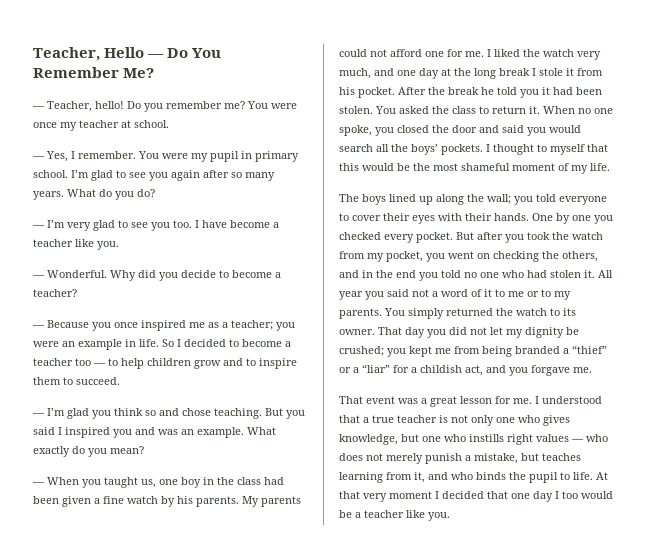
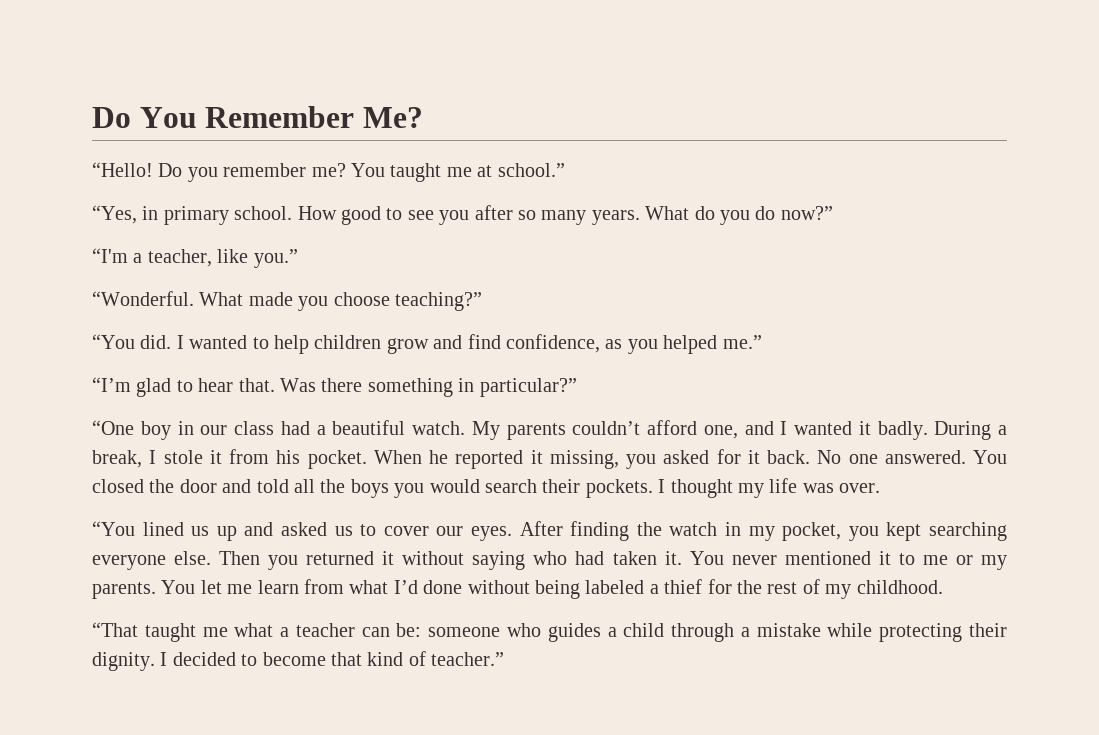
- Teacher, Hello — Do You Remember Me?
+ Do You Remember Me?
- — Teacher, hello!
+ “Hello!
- You were once my teacher at school.
- — Yes, I remember. You were my pupil in primary school.
+ You taught me at school.”
+ “Yes, in primary school.
- I’m glad to see you again after so many years.
+ How good to see you after so many years.
- What do you do?
- — I’m very glad to see you too. I have become a teacher like you.
- — Wonderful. Why did you decide to become a teacher?
- — Because you once inspired me as a teacher; you were an example in life. So I decided to become a teacher too — to help children grow and to inspire them to succeed.
- — I’m glad you think so and chose teaching. But you said I inspired you and was an example. What exactly do you mean?
- — When you taught us, one boy in the class had been given a fine watch by his parents. My parents could not afford one for me. I liked the watch very much, and one day at the long break I stole it from his pocket.
+ What do you do now?”
+ “I'm a teacher, like you.”
+ “Wonderful. What made you choose teaching?”
+ “You did. I wanted to help children grow and find confidence, as you helped me.”
+ “I’m glad to hear that. Was there something in particular?”
+ “One boy in our class had a beautiful watch. My parents couldn’t afford one, and I wanted it badly. During a break, I stole it from his pocket.
- After the break he told you it had been stolen. You asked the class to return it. When no one spoke, you closed the door and said you would search all the boys’ pockets. I thought to myself that this would be the most shameful moment of my life.
- The boys lined up along the wall; you told everyone to cover their eyes with their hands. One by one you checked every pocket. But after you took the watch from my pocket, you went on checking the others, and in the end you told no one who had stolen it. All year you said not a word of it to me or to my parents.
+ When he reported it missing, you asked for it back. No one answered. You closed the door and told all the boys you would search their pockets. I thought my life was over.
+ “You lined us up and asked us to cover our eyes. After finding the watch in my pocket, you kept searching everyone else. Then you returned it without saying who had taken it. You never mentioned it to me or my parents.
- You simply returned the watch to its owner. That day you did not let my dignity be crushed; you kept me from being branded a “thief” or a “liar” for a childish act, and you forgave me.
- That event was a great lesson for me. I understood that a true teacher is not only one who gives knowledge, but one who instills right values — who does not merely punish a mistake, but teaches learning from it, and who binds the pupil to life. At that very moment I decided that one day I too would be a teacher like you.
+ You let me learn from what I’d done without being labeled a thief for the rest of my childhood.
+ “That taught me what a teacher can be: someone who guides a child through a mistake while protecting their dignity. I decided to become that kind of teacher.”

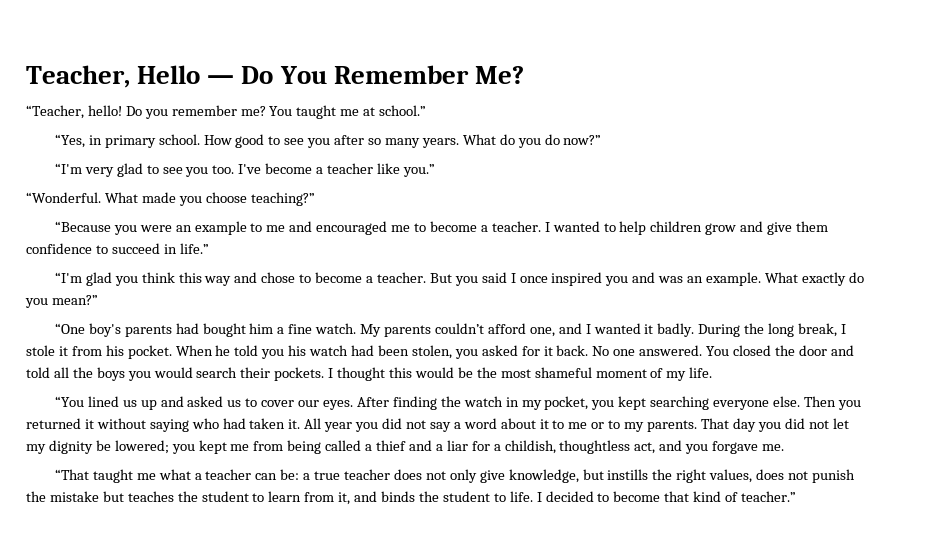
- Do You Remember Me?
+ Teacher, Hello — Do You Remember Me?
- “Hello!
+ “Teacher, hello!
- “I'm a teacher, like you.”
+ “I'm very glad to see you too. I've become a teacher like you.”
- “You did.
+ “Because you were an example to me and encouraged me to become a teacher.
- I wanted to help children grow and find confidence, as you helped me.”
- “I’m glad to hear that. Was there something in particular?”
- “One boy in our class had a beautiful watch.
+ I wanted to help children grow and give them confidence to succeed in life.”
+ “I'm glad you think this way and chose to become a teacher. But you said I once inspired you and was an example. What exactly do you mean?”
+ “One boy's parents had bought him a fine watch.
- During a break, I stole it from his pocket.
+ During the long break, I stole it from his pocket.
- When he reported it missing, you asked for it back.
+ When he told you his watch had been stolen, you asked for it back.
- I thought my life was over.
+ I thought this would be the most shameful moment of my life.
- You never mentioned it to me or my parents.
+ All year you did not say a word about it to me or to my parents.
- You let me learn from what I’d done without being labeled a thief for the rest of my childhood.
+ That day you did not let my dignity be lowered; you kept me from being called a thief and a liar for a childish, thoughtless act, and you forgave me.
- “That taught me what a teacher can be: someone who guides a child through a mistake while protecting their dignity.
+ “That taught me what a teacher can be: a true teacher does not only give knowledge, but instills the right values, does not punish the mistake but teaches the student to learn from it, and binds the student to life.

